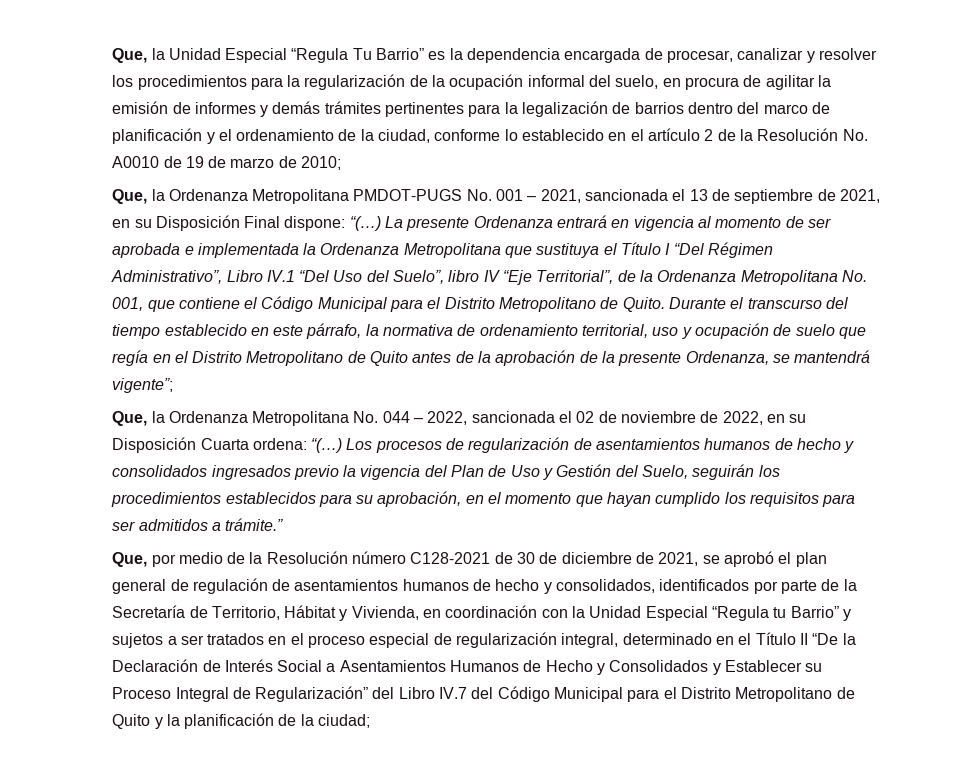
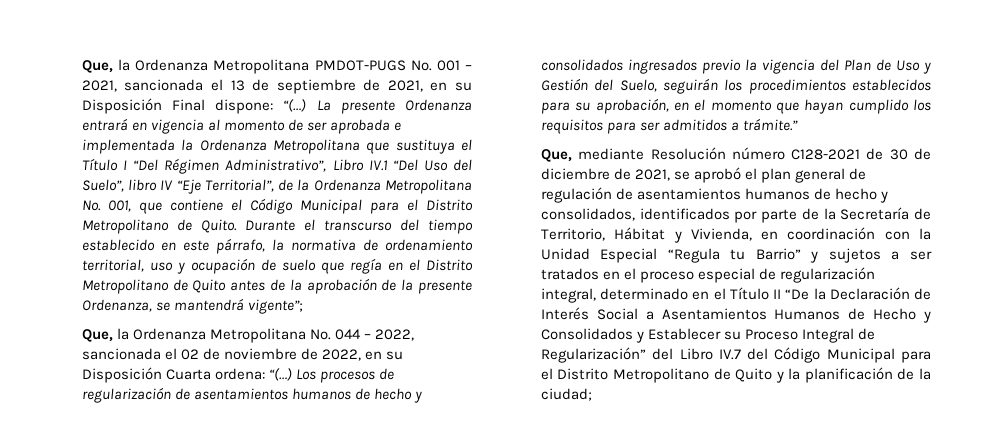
- Que, la Unidad Especial “Regula Tu Barrio” es la dependencia encargada de procesar, canalizar y resolver los procedimientos para la regularización de la ocupación informal del suelo, en procura de agilitar la emisión de informes y demás trámites pertinentes para la legalización de barrios dentro del marco de planificación y el ordenamiento de la ciudad, conforme lo establecido en el artículo 2 de la Resolución No. A0010 de 19 de marzo de 2010;
- Que, por medio de la Resolución número C128-2021 de 30 de diciembre de 2021, se aprobó el plan general de regulación de asentamientos humanos de hecho y consolidados, identificados por parte de la Secretaría de Territorio, Hábitat y Vivienda, en coordinación con la Unidad Especial “Regula tu Barrio” y sujetos a ser tratados en el proceso especial de regularización integral, determinado en el Título II “De la Declaración de Interés Social a Asentamientos Humanos de Hecho y Consolidados y Establecer su Proceso Integral de Regularización” del Libro IV.7 del Código Municipal para el Distrito Metropolitano de Quito y la planificación de la ciudad;
+ Que, mediante Resolución número C128-2021 de 30 de diciembre de 2021, se aprobó el plan general de regulación de asentamientos humanos de hecho y consolidados, identificados por parte de la Secretaría de Territorio, Hábitat y Vivienda, en coordinación con la Unidad Especial “Regula tu Barrio” y sujetos a ser tratados en el proceso especial de regularización integral, determinado en el Título II “De la Declaración de Interés Social a Asentamientos Humanos de Hecho y Consolidados y Establecer su Proceso Integral de Regularización” del Libro IV.7 del Código Municipal para el Distrito Metropolitano de Quito y la planificación de la ciudad;

